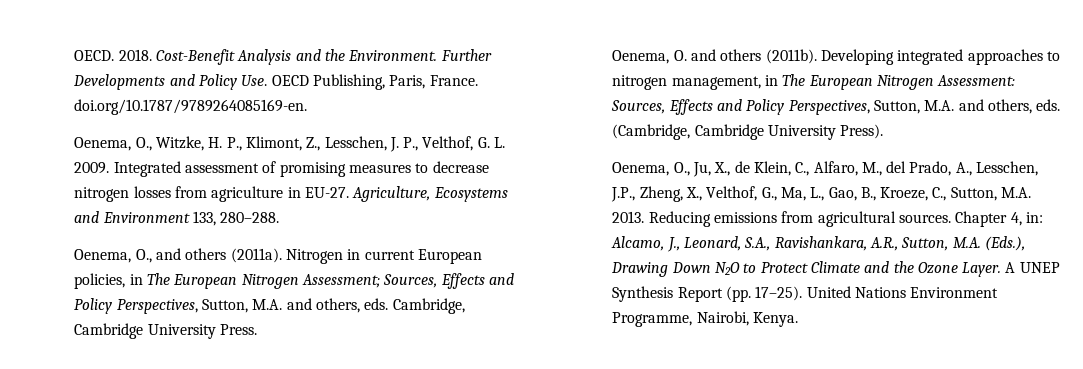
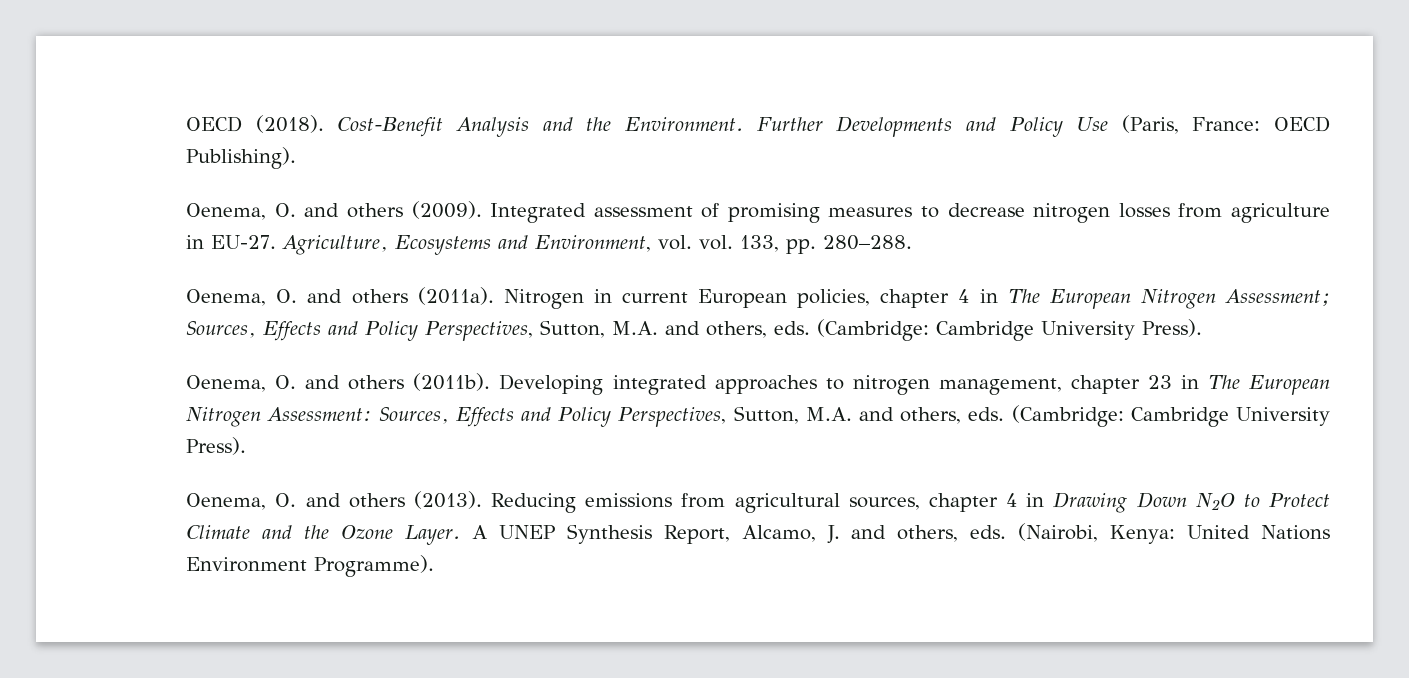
- OECD. 2018.
+ OECD (2018).
- Further Developments and Policy Use. OECD Publishing, Paris, France. doi.org/10.1787/9789264085169-en.
- Oenema, O., Witzke, H. P., Klimont, Z., Lesschen, J. P., Velthof, G. L. 2009.
+ Further Developments and Policy Use (Paris, France: OECD Publishing).
+ Oenema, O. and others (2009).
- Agriculture, Ecosystems and Environment 133, 280–288.
+ Agriculture, Ecosystems and Environment, vol. vol. 133, pp. 280–288.
- Oenema, O., and others (2011a).
+ Oenema, O. and others (2011a).
- Nitrogen in current European policies, in The European Nitrogen Assessment; Sources, Effects and Policy Perspectives, Sutton, M.A. and others, eds. Cambridge, Cambridge University Press.
+ Nitrogen in current European policies, chapter 4 in The European Nitrogen Assessment; Sources, Effects and Policy Perspectives, Sutton, M.A. and others, eds. (Cambridge: Cambridge University Press).
- Developing integrated approaches to nitrogen management, in The European Nitrogen Assessment: Sources, Effects and Policy Perspectives, Sutton, M.A. and others, eds. (Cambridge, Cambridge University Press).
- Oenema, O., Ju, X., de Klein, C., Alfaro, M., del Prado, A., Lesschen, J.P., Zheng, X., Velthof, G., Ma, L., Gao, B., Kroeze, C., Sutton, M.A. 2013. Reducing emissions from agricultural sources. Chapter 4, in: Alcamo, J., Leonard, S.A., Ravishankara, A.R., Sutton, M.A. (Eds.), Drawing Down N2O to Protect Climate and the Ozone Layer.
+ Developing integrated approaches to nitrogen management, chapter 23 in The European Nitrogen Assessment: Sources, Effects and Policy Perspectives, Sutton, M.A. and others, eds. (Cambridge: Cambridge University Press).
+ Oenema, O. and others (2013). Reducing emissions from agricultural sources, chapter 4 in Drawing Down N2O to Protect Climate and the Ozone Layer.
- A UNEP Synthesis Report (pp. 17–25). United Nations Environment Programme, Nairobi, Kenya.
+ A UNEP Synthesis Report, Alcamo, J. and others, eds. (Nairobi, Kenya: United Nations Environment Programme).

